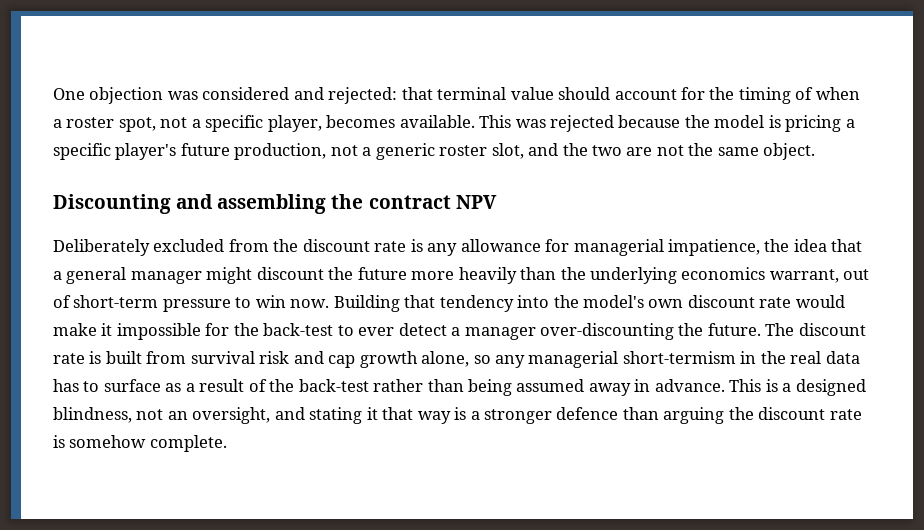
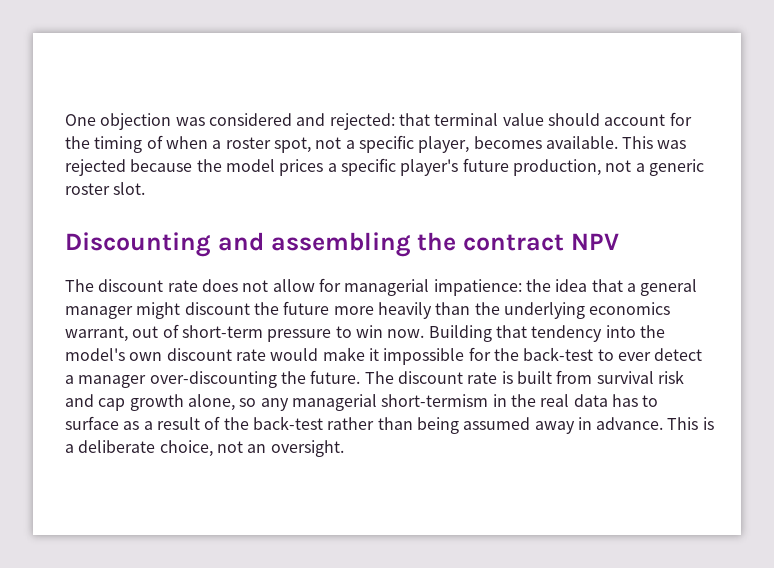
- This was rejected because the model is pricing a specific player's future production, not a generic roster slot, and the two are not the same object.
+ This was rejected because the model prices a specific player's future production, not a generic roster slot.
- Deliberately excluded from the discount rate is any allowance for managerial impatience, the idea that a general manager might discount the future more heavily than the underlying economics warrant, out of short-term pressure to win now.
+ The discount rate does not allow for managerial impatience: the idea that a general manager might discount the future more heavily than the underlying economics warrant, out of short-term pressure to win now.
- This is a designed blindness, not an oversight, and stating it that way is a stronger defence than arguing the discount rate is somehow complete.
+ This is a deliberate choice, not an oversight.

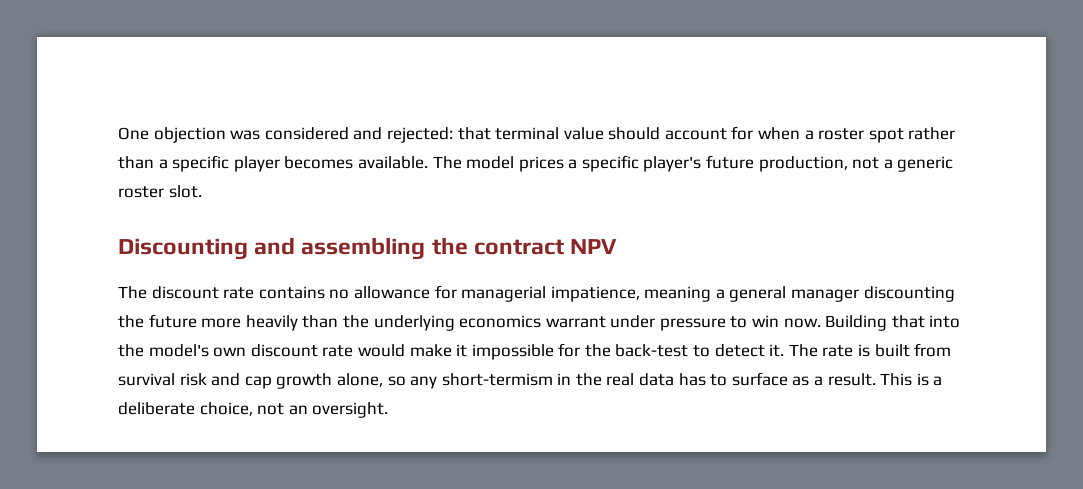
- One objection was considered and rejected: that terminal value should account for the timing of when a roster spot, not a specific player, becomes available.
+ One objection was considered and rejected: that terminal value should account for when a roster spot rather than a specific player becomes available.
- This was rejected because the model prices a specific player's future production, not a generic roster slot.
+ The model prices a specific player's future production, not a generic roster slot.
- The discount rate does not allow for managerial impatience: the idea that a general manager might discount the future more heavily than the underlying economics warrant, out of short-term pressure to win now.
+ The discount rate contains no allowance for managerial impatience, meaning a general manager discounting the future more heavily than the underlying economics warrant under pressure to win now.
- Building that tendency into the model's own discount rate would make it impossible for the back-test to ever detect a manager over-discounting the future. The discount rate is built from survival risk and cap growth alone, so any managerial short-termism in the real data has to surface as a result of the back-test rather than being assumed away in advance.
+ Building that into the model's own discount rate would make it impossible for the back-test to detect it. The rate is built from survival risk and cap growth alone, so any short-termism in the real data has to surface as a result.

